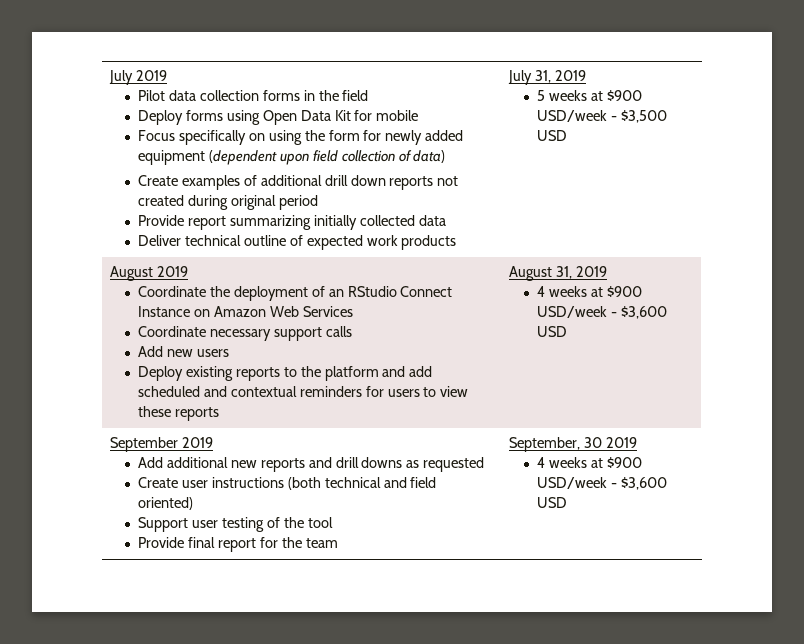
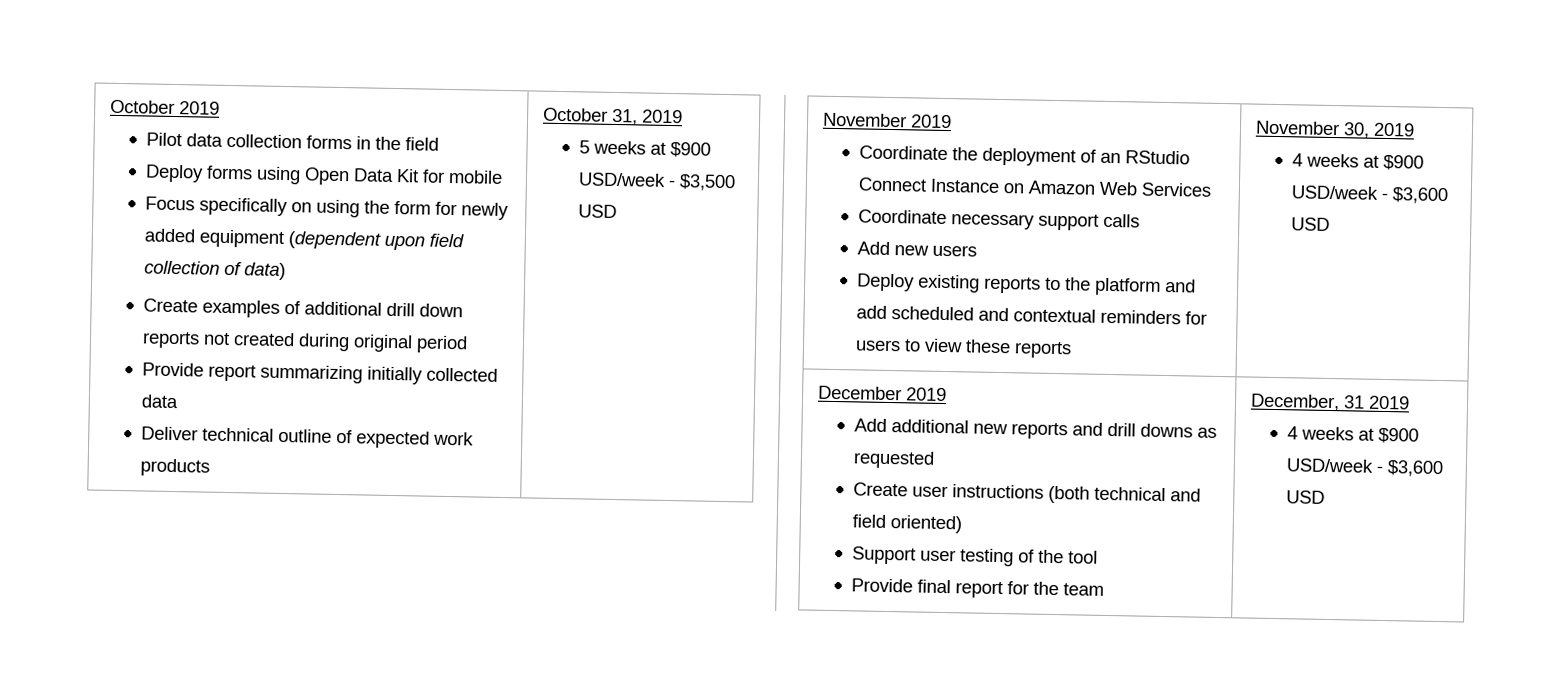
- July 2019
+ October 2019
- July 31, 2019
+ October 31, 2019
- August 2019
+ November 2019
- August 31, 2019
+ November 30, 2019
- September 2019
+ December 2019
- September, 30 2019
+ December, 31 2019

